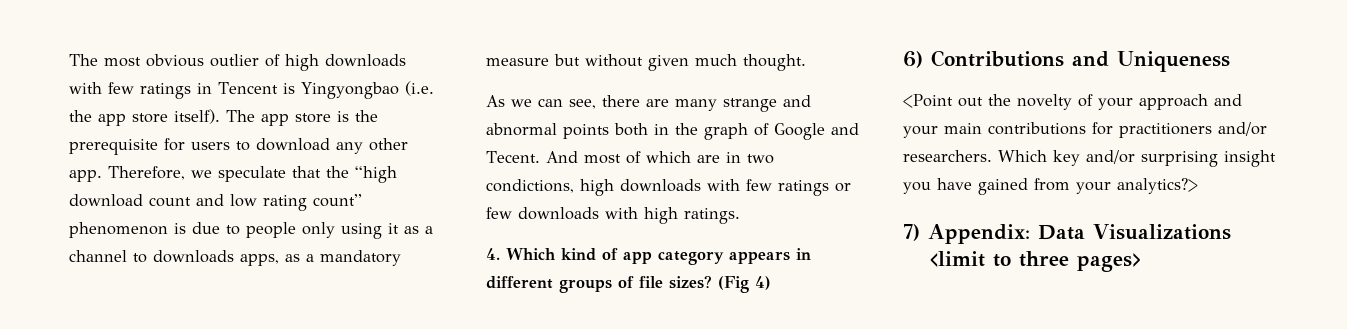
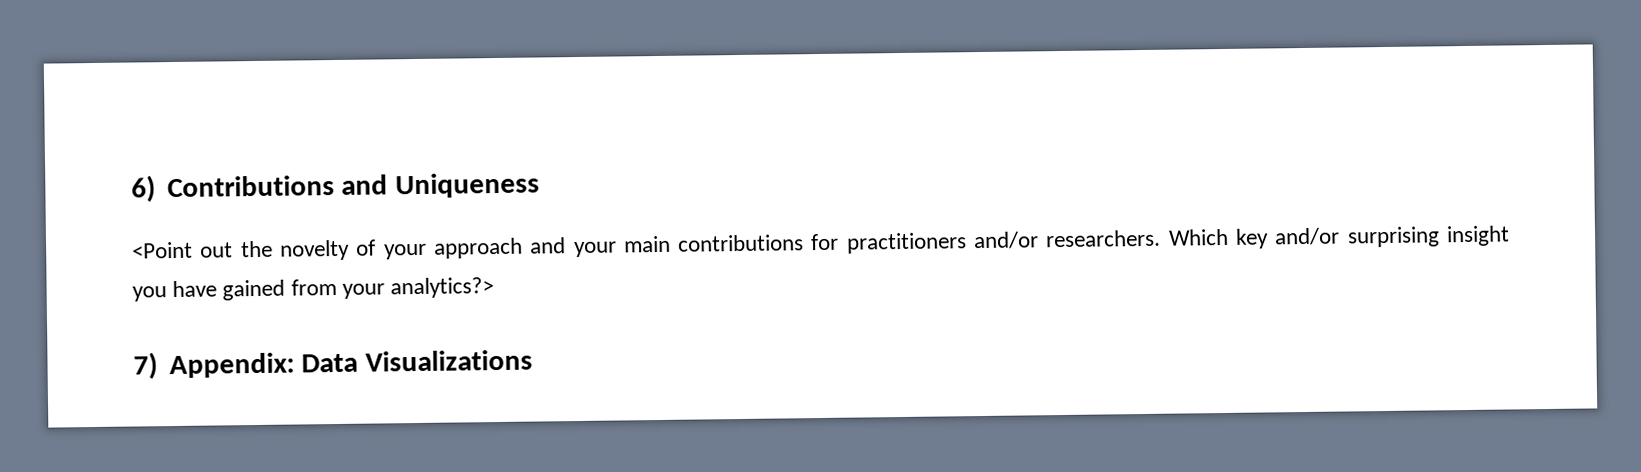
- The most obvious outlier of high downloads with few ratings in Tencent is Yingyongbao (i.e. the app store itself). The app store is the prerequisite for users to download any other app. Therefore, we speculate that the “high download count and low rating count” phenomenon is due to people only using it as a channel to downloads apps, as a mandatory measure but without given much thought.
- As we can see, there are many strange and abnormal points both in the graph of Google and Tecent. And most of which are in two condictions, high downloads with few ratings or few downloads with high ratings.
- 4. Which kind of app category appears in different groups of file sizes? (Fig 4)
- 7) Appendix: Data Visualizations <limit to three pages>
+ 7) Appendix: Data Visualizations

